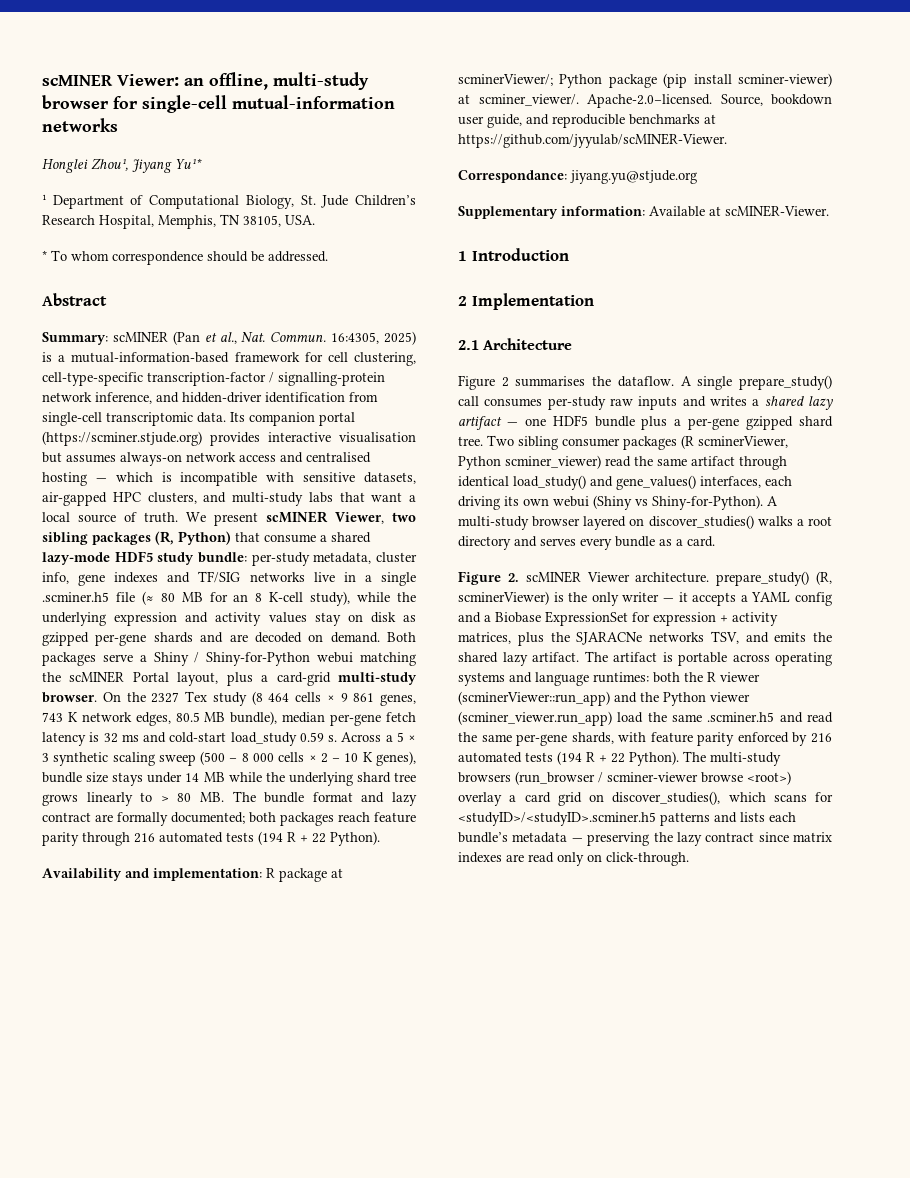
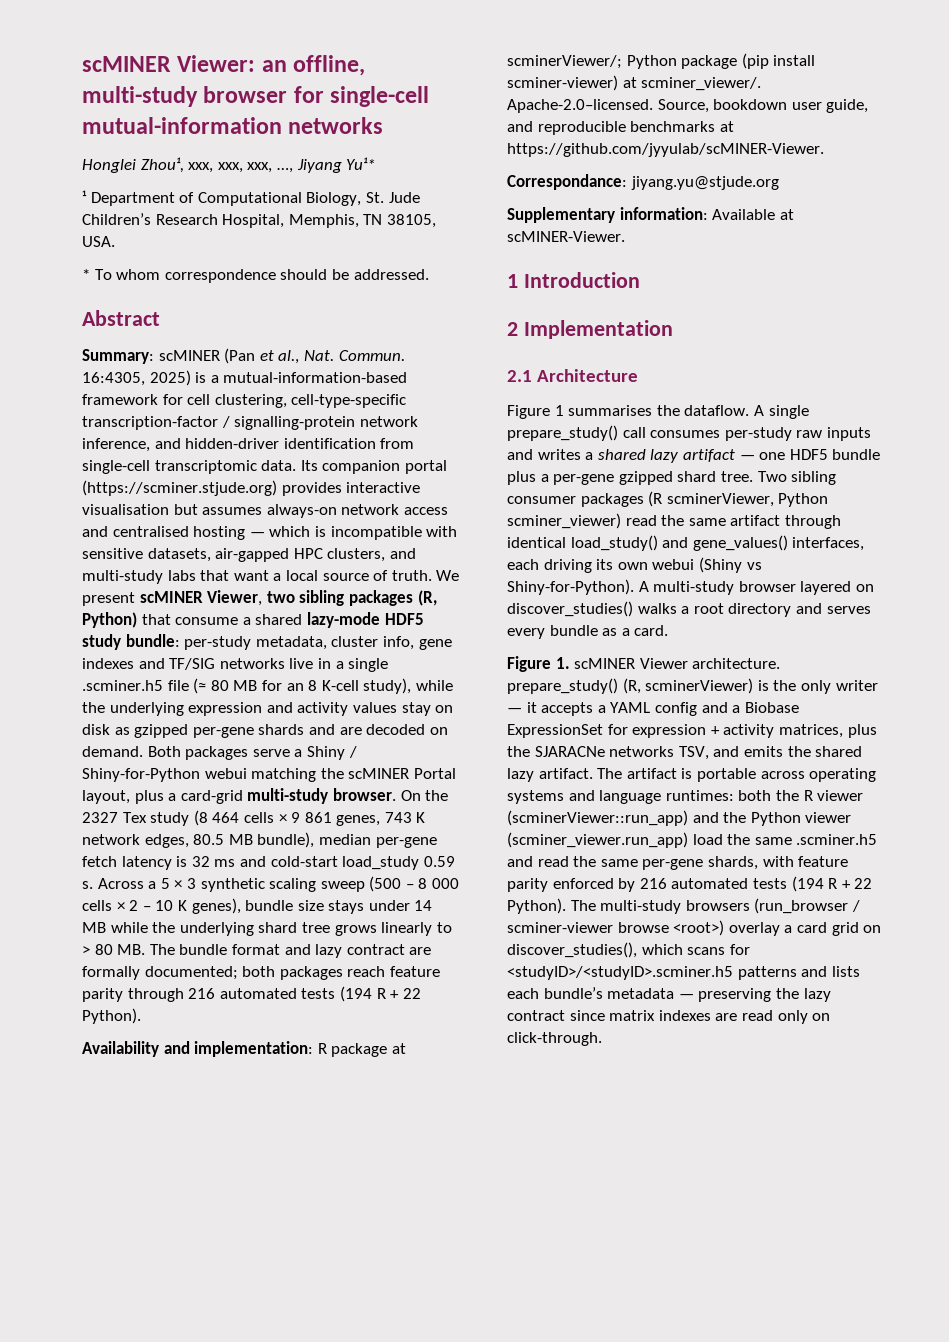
- Honglei Zhou¹, Jiyang Yu¹*
+ Honglei Zhou¹, xxx, xxx, xxx, …, Jiyang Yu¹*
- Figure 2 summarises the dataflow.
+ Figure 1 summarises the dataflow.
- Figure 2. scMINER Viewer architecture. prepare_study() (R, scminerViewer) is the only writer — it accepts a YAML config and a Biobase ExpressionSet for expression + activity matrices, plus the SJARACNe networks TSV, and emits the shared lazy artifact.
+ Figure 1. scMINER Viewer architecture. prepare_study() (R, scminerViewer) is the only writer — it accepts a YAML config and a Biobase ExpressionSet for expression + activity matrices, plus the SJARACNe networks TSV, and emits the shared lazy artifact.

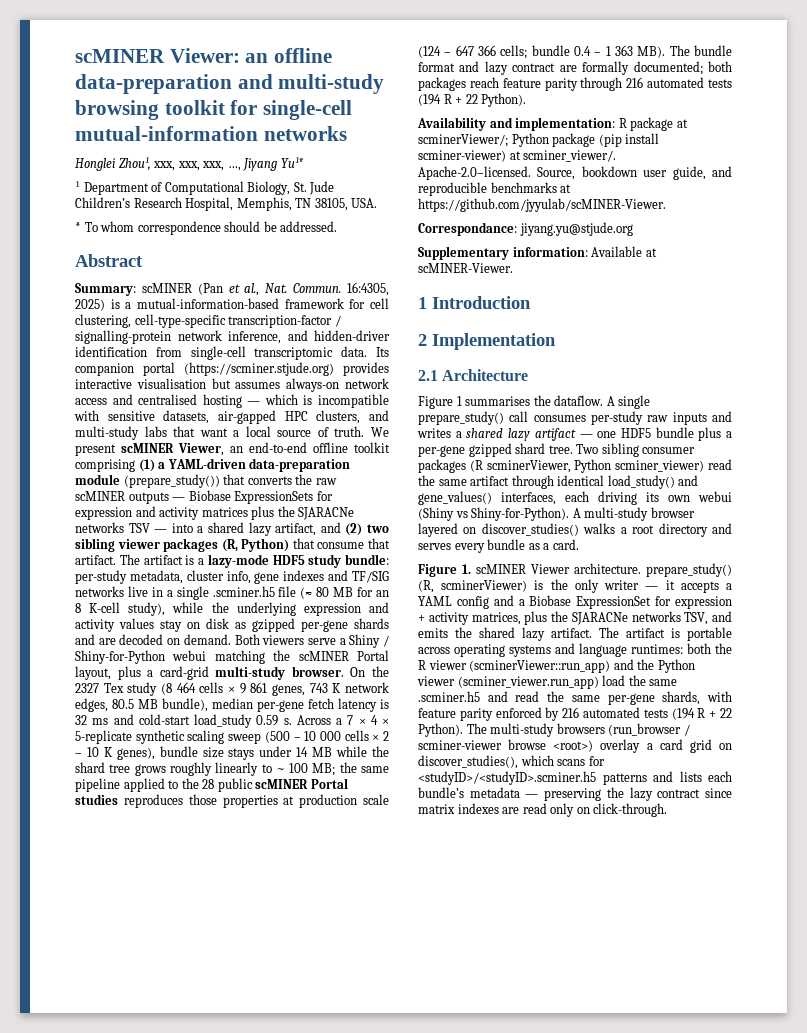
- scMINER Viewer: an offline, multi-study browser for single-cell mutual-information networks
+ scMINER Viewer: an offline data-preparation and multi-study browsing toolkit for single-cell mutual-information networks
- We present scMINER Viewer, two sibling packages (R, Python) that consume a shared lazy-mode HDF5 study bundle: per-study metadata, cluster info, gene indexes and TF/SIG networks live in a single .scminer.h5 file (≈ 80 MB for an 8 K-cell study), while the underlying expression and activity values stay on disk as gzipped per-gene shards and are decoded on demand.
+ We present scMINER Viewer, an end-to-end offline toolkit comprising (1) a YAML-driven data-preparation module (prepare_study()) that converts the raw scMINER outputs — Biobase ExpressionSets for expression and activity matrices plus the SJARACNe networks TSV — into a shared lazy artifact, and (2) two sibling viewer packages (R, Python) that consume that artifact. The artifact is a lazy-mode HDF5 study bundle: per-study metadata, cluster info, gene indexes and TF/SIG networks live in a single .scminer.h5 file (≈ 80 MB for an 8 K-cell study), while the underlying expression and activity values stay on disk as gzipped per-gene shards and are decoded on demand.
- Both packages serve a Shiny / Shiny-for-Python webui matching the scMINER Portal layout, plus a card-grid multi-study browser.
+ Both viewers serve a Shiny / Shiny-for-Python webui matching the scMINER Portal layout, plus a card-grid multi-study browser.
- Across a 5 × 3 synthetic scaling sweep (500 – 8 000 cells × 2 – 10 K genes), bundle size stays under 14 MB while the underlying shard tree grows linearly to > 80 MB. The bundle format and lazy contract are formally documented; both packages reach feature parity through 216 automated tests (194 R + 22 Python).
+ Across a 7 × 4 × 5-replicate synthetic scaling sweep (500 – 10 000 cells × 2 – 10 K genes), bundle size stays under 14 MB while the shard tree grows roughly linearly to ~ 100 MB; the same pipeline applied to the 28 public scMINER Portal studies reproduces those properties at production scale (124 – 647 366 cells; bundle 0.4 – 1 363 MB). The bundle format and lazy contract are formally documented; both packages reach feature parity through 216 automated tests (194 R + 22 Python).

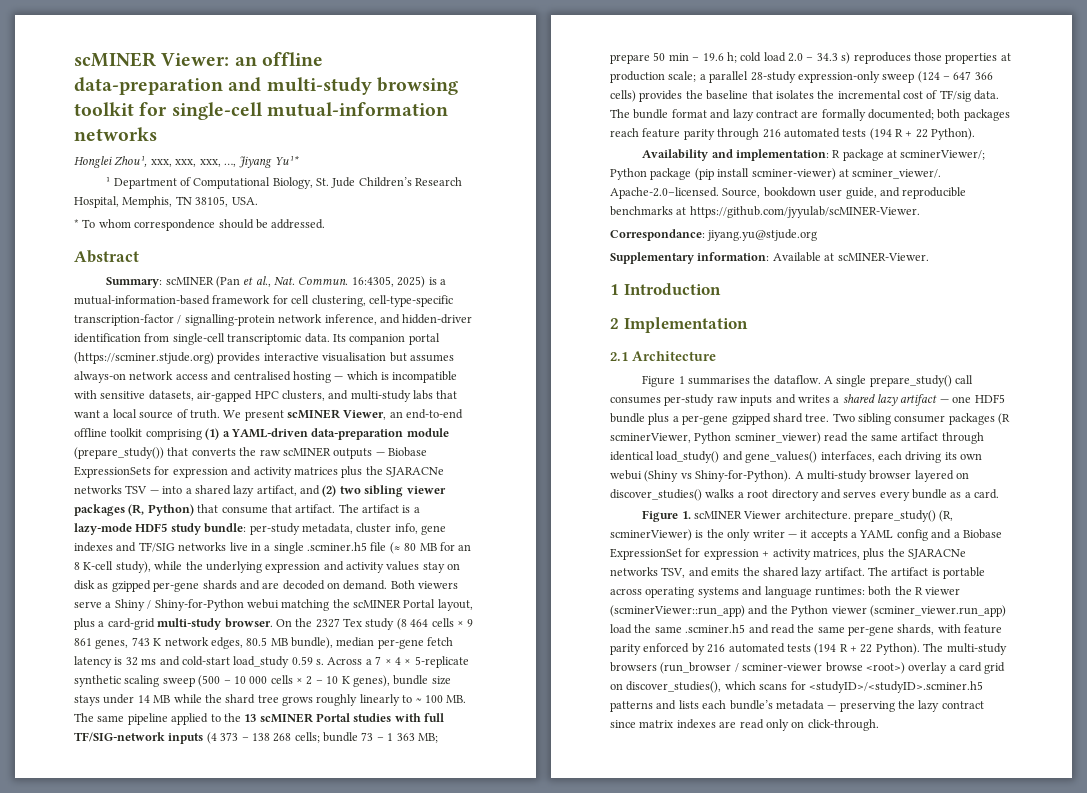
- Across a 7 × 4 × 5-replicate synthetic scaling sweep (500 – 10 000 cells × 2 – 10 K genes), bundle size stays under 14 MB while the shard tree grows roughly linearly to ~ 100 MB; the same pipeline applied to the 28 public scMINER Portal studies reproduces those properties at production scale (124 – 647 366 cells; bundle 0.4 – 1 363 MB). The bundle format and lazy contract are formally documented;
+ Across a 7 × 4 × 5-replicate synthetic scaling sweep (500 – 10 000 cells × 2 – 10 K genes), bundle size stays under 14 MB while the shard tree grows roughly linearly to ~ 100 MB. The same pipeline applied to the 13 scMINER Portal studies with full TF/SIG-network inputs (4 373 – 138 268 cells; bundle 73 – 1 363 MB; prepare 50 min – 19.6 h; cold load 2.0 – 34.3 s) reproduces those properties at production scale; a parallel 28-study expression-only sweep (124 – 647 366 cells) provides the baseline that isolates the incremental cost of TF/sig data. The bundle format and lazy contract are formally documented;

